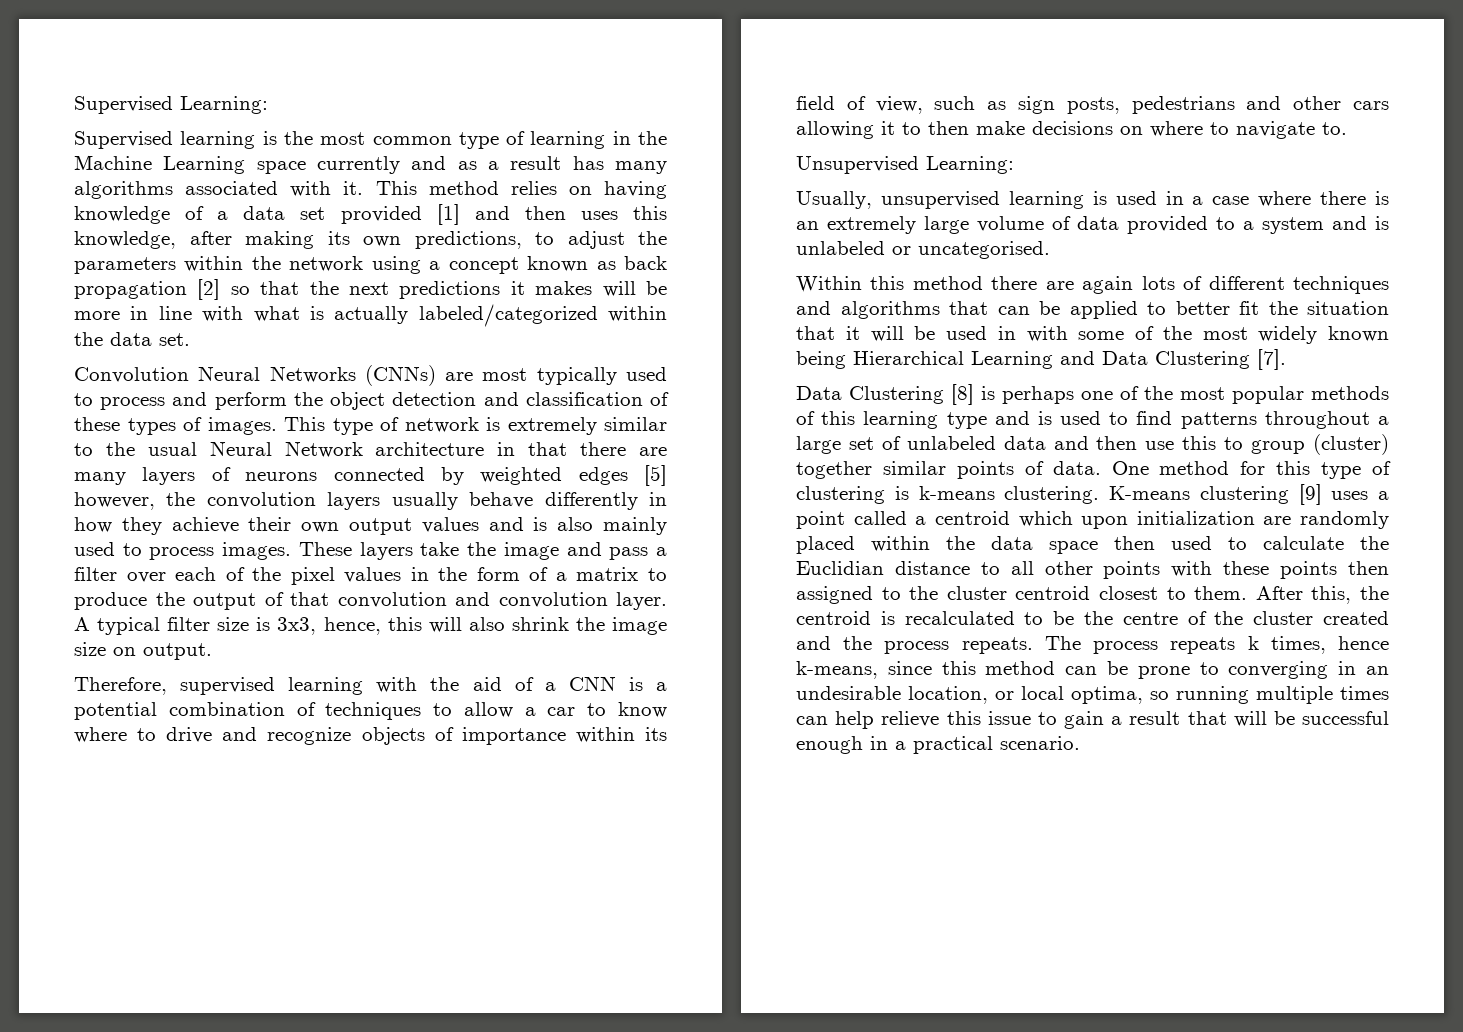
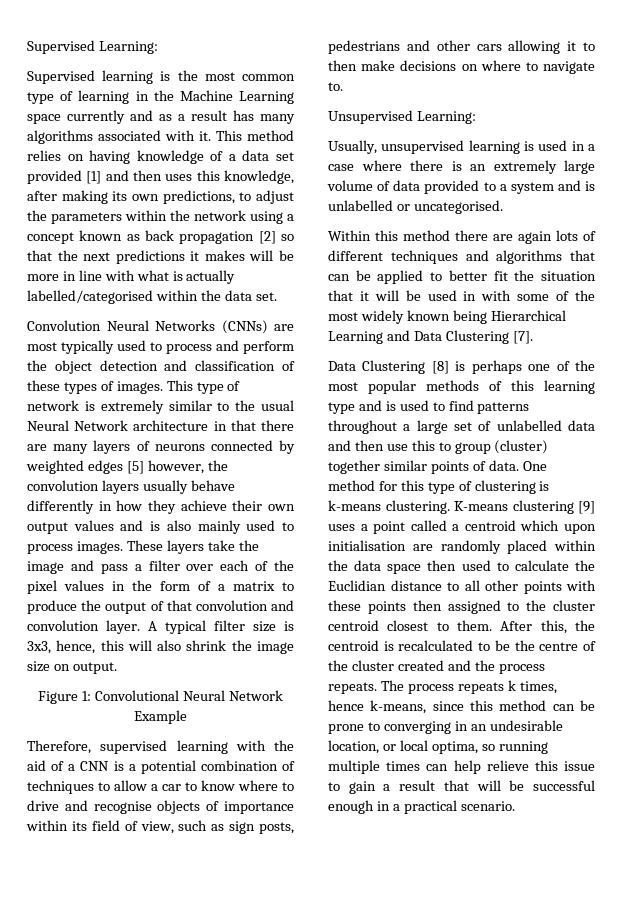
- This method relies on having knowledge of a data set provided [1] and then uses this knowledge, after making its own predictions, to adjust the parameters within the network using a concept known as back propagation [2] so that the next predictions it makes will be more in line with what is actually labeled/categorized within the data set.
+ This method relies on having knowledge of a data set provided [1] and then uses this knowledge, after making its own predictions, to adjust the parameters within the network using a concept known as back propagation [2] so that the next predictions it makes will be more in line with what is actually labelled/categorised within the data set.
+ Figure 1: Convolutional Neural Network Example
- Therefore, supervised learning with the aid of a CNN is a potential combination of techniques to allow a car to know where to drive and recognize objects of importance within its field of view, such as sign posts, pedestrians and other cars allowing it to then make decisions on where to navigate to.
+ Therefore, supervised learning with the aid of a CNN is a potential combination of techniques to allow a car to know where to drive and recognise objects of importance within its field of view, such as sign posts, pedestrians and other cars allowing it to then make decisions on where to navigate to.
- Usually, unsupervised learning is used in a case where there is an extremely large volume of data provided to a system and is unlabeled or uncategorised.
+ Usually, unsupervised learning is used in a case where there is an extremely large volume of data provided to a system and is unlabelled or uncategorised.
- Data Clustering [8] is perhaps one of the most popular methods of this learning type and is used to find patterns throughout a large set of unlabeled data and then use this to group (cluster) together similar points of data.
+ Data Clustering [8] is perhaps one of the most popular methods of this learning type and is used to find patterns throughout a large set of unlabelled data and then use this to group (cluster) together similar points of data.
- K-means clustering [9] uses a point called a centroid which upon initialization are randomly placed within the data space then used to calculate the Euclidian distance to all other points with these points then assigned to the cluster centroid closest to them.
+ K-means clustering [9] uses a point called a centroid which upon initialisation are randomly placed within the data space then used to calculate the Euclidian distance to all other points with these points then assigned to the cluster centroid closest to them.

